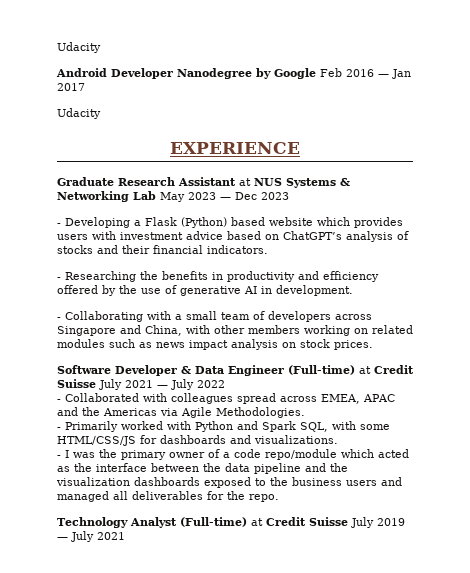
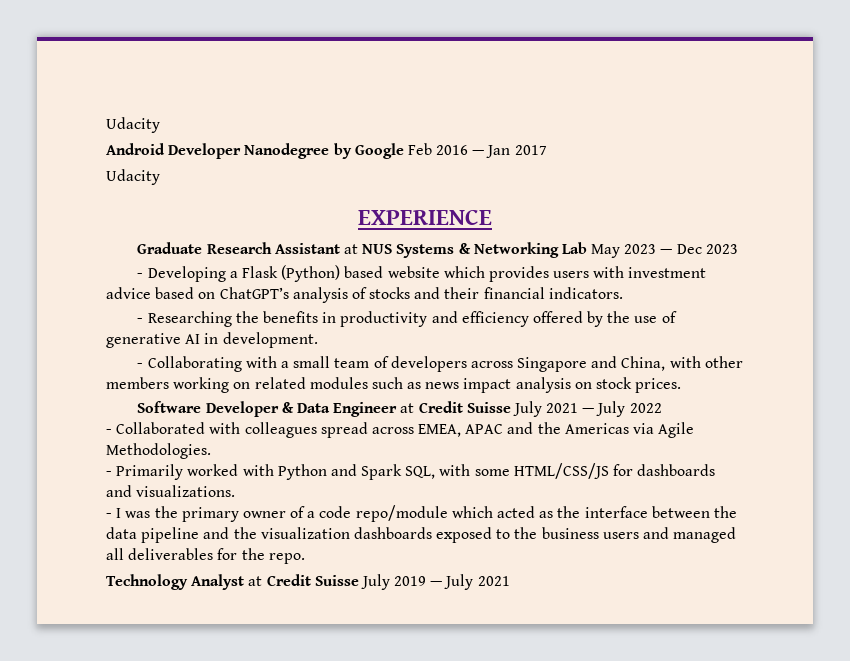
- Software Developer & Data Engineer (Full-time) at Credit Suisse July 2021 — July 2022
+ Software Developer & Data Engineer at Credit Suisse July 2021 — July 2022
- Technology Analyst (Full-time) at Credit Suisse July 2019 — July 2021
+ Technology Analyst at Credit Suisse July 2019 — July 2021

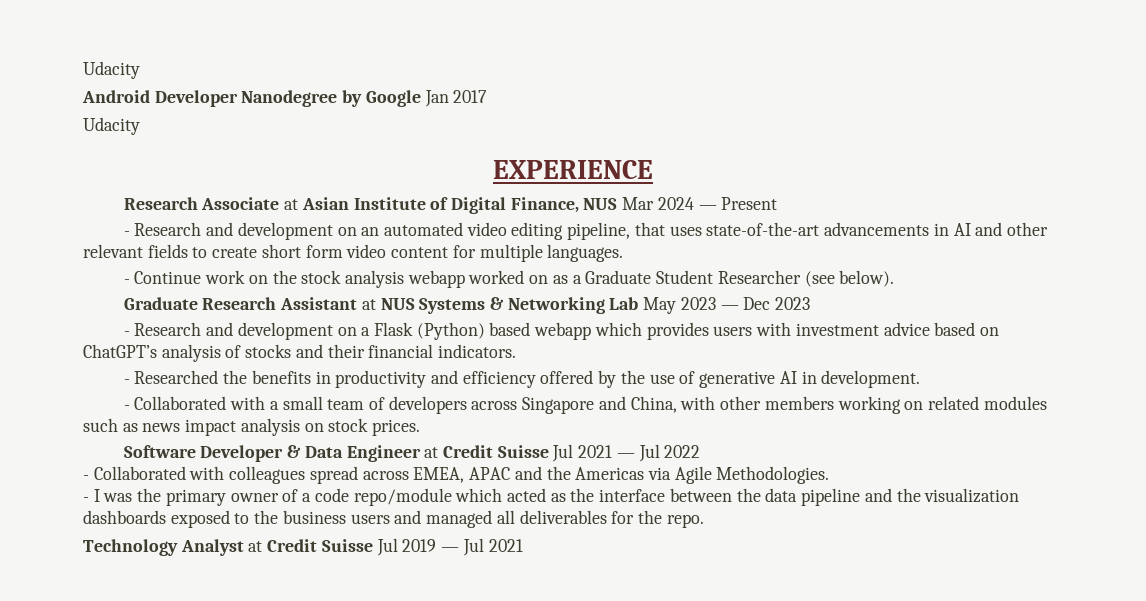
- Android Developer Nanodegree by Google Feb 2016 — Jan 2017
+ Android Developer Nanodegree by Google Jan 2017
+ Research Associate at Asian Institute of Digital Finance, NUS Mar 2024 — Present
+ - Research and development on an automated video editing pipeline, that uses state-of-the-art advancements in AI and other relevant fields to create short form video content for multiple languages.
+ - Continue work on the stock analysis webapp worked on as a Graduate Student Researcher (see below).
- - Developing a Flask (Python) based website which provides users with investment advice based on ChatGPT’s analysis of stocks and their financial indicators.
+ - Research and development on a Flask (Python) based webapp which provides users with investment advice based on ChatGPT’s analysis of stocks and their financial indicators.
- - Researching the benefits in productivity and efficiency offered by the use of generative AI in development.
+ - Researched the benefits in productivity and efficiency offered by the use of generative AI in development.
- - Collaborating with a small team of developers across Singapore and China, with other members working on related modules such as news impact analysis on stock prices.
+ - Collaborated with a small team of developers across Singapore and China, with other members working on related modules such as news impact analysis on stock prices.
- Software Developer & Data Engineer at Credit Suisse July 2021 — July 2022
+ Software Developer & Data Engineer at Credit Suisse Jul 2021 — Jul 2022
- - Primarily worked with Python and Spark SQL, with some HTML/CSS/JS for dashboards and visualizations.
- Technology Analyst at Credit Suisse July 2019 — July 2021
+ Technology Analyst at Credit Suisse Jul 2019 — Jul 2021

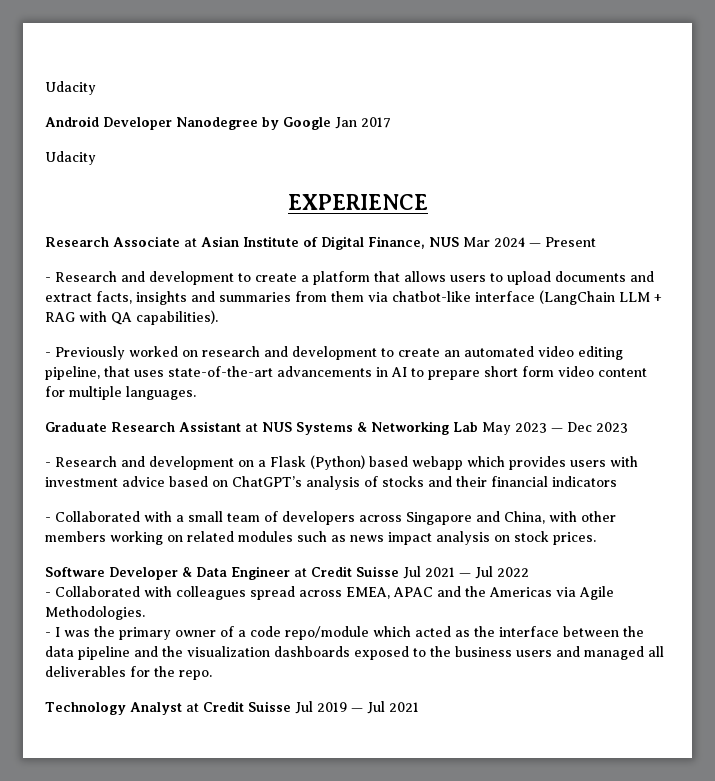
- - Research and development on an automated video editing pipeline, that uses state-of-the-art advancements in AI and other relevant fields to create short form video content for multiple languages.
+ - Research and development to create a platform that allows users to upload documents and extract facts, insights and summaries from them via chatbot-like interface (LangChain LLM + RAG with QA capabilities).
+ - Previously worked on research and development to create an automated video editing pipeline, that uses state-of-the-art advancements in AI to prepare short form video content for multiple languages.
- - Continue work on the stock analysis webapp worked on as a Graduate Student Researcher (see below).
- - Research and development on a Flask (Python) based webapp which provides users with investment advice based on ChatGPT’s analysis of stocks and their financial indicators.
- - Researched the benefits in productivity and efficiency offered by the use of generative AI in development.
+ - Research and development on a Flask (Python) based webapp which provides users with investment advice based on ChatGPT’s analysis of stocks and their financial indicators

